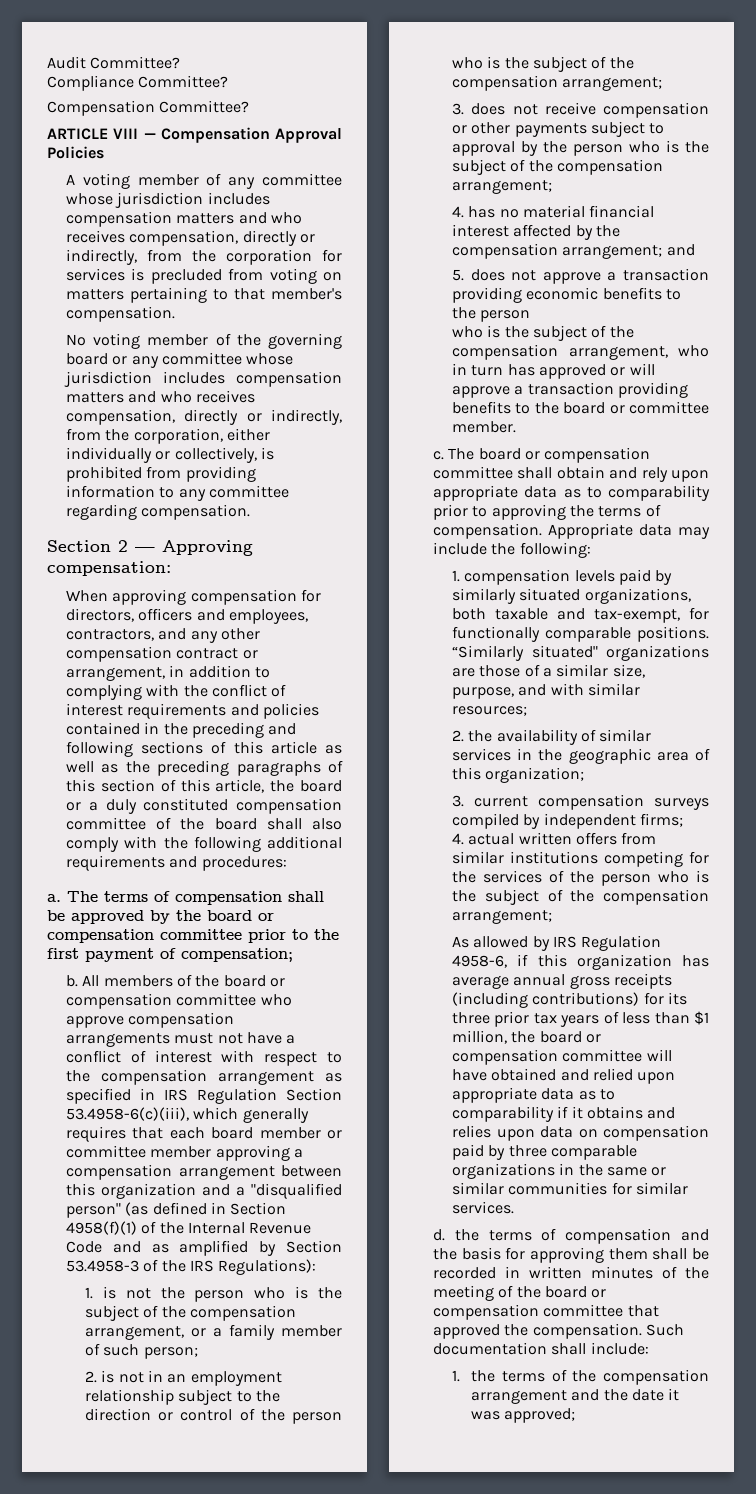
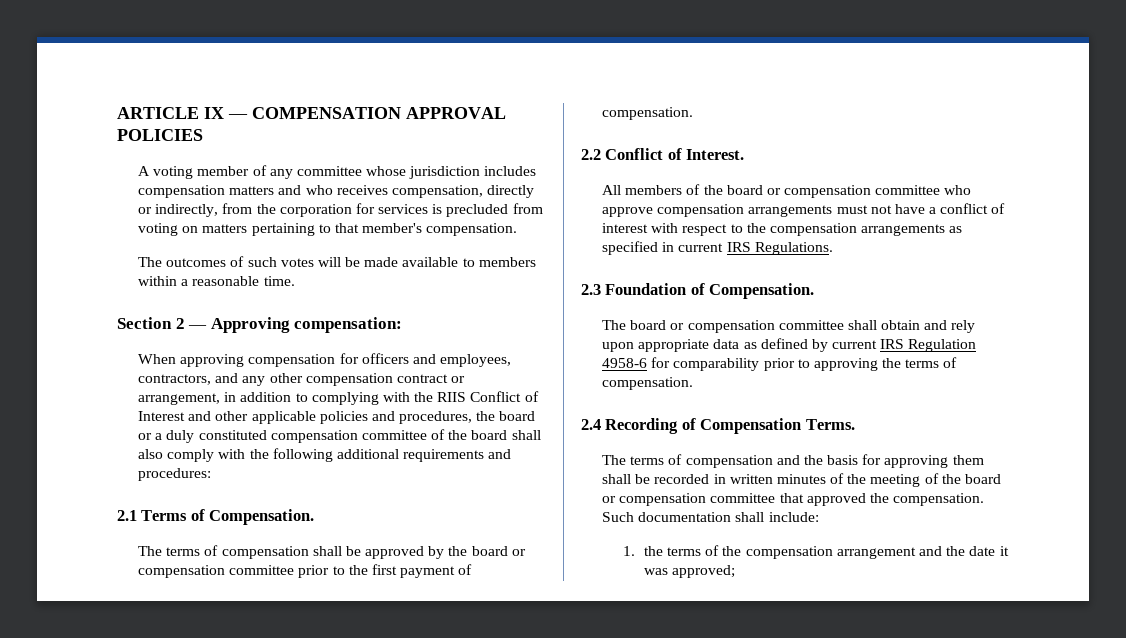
- Audit Committee?
- Compliance Committee?
- Compensation Committee?
- ARTICLE VIII — Compensation Approval Policies
+ ARTICLE IX — COMPENSATION APPROVAL POLICIES
- No voting member of the governing board or any committee whose jurisdiction includes compensation matters and who receives compensation, directly or indirectly, from the corporation, either individually or collectively, is prohibited from providing information to any committee regarding compensation.
+ The outcomes of such votes will be made available to members within a reasonable time.
- When approving compensation for directors, officers and employees, contractors, and any other compensation contract or arrangement, in addition to complying with the conflict of interest requirements and policies contained in the preceding and following sections of this article as well as the preceding paragraphs of this section of this article, the board or a duly constituted compensation committee of the board shall also comply with the following additional requirements and procedures:
+ When approving compensation for officers and employees, contractors, and any other compensation contract or arrangement, in addition to complying with the RIIS Conflict of Interest and other applicable policies and procedures, the board or a duly constituted compensation committee of the board shall also comply with the following additional requirements and procedures:
- a. The terms of compensation shall be approved by the board or compensation committee prior to the first payment of compensation;
- b. All members of the board or compensation committee who approve compensation arrangements must not have a conflict of interest with respect to the compensation arrangement as specified in IRS Regulation Section 53.4958-6(c)(iii), which generally requires that each board member or committee member approving a compensation arrangement between this organization and a "disqualified person" (as defined in Section 4958(f)(1) of the Internal Revenue Code and as amplified by Section 53.4958-3 of the IRS Regulations):
- 1. is not the person who is the subject of the compensation arrangement, or a family member of such person;
- 2. is not in an employment relationship subject to the direction or control of the person who is the subject of the compensation arrangement;
- 3. does not receive compensation or other payments subject to approval by the person who is the subject of the compensation arrangement;
- 4. has no material financial interest affected by the compensation arrangement; and
- 5. does not approve a transaction providing economic benefits to the person
- who is the subject of the compensation arrangement, who in turn has approved or will approve a transaction providing benefits to the board or committee member.
- c. The board or compensation committee shall obtain and rely upon appropriate data as to comparability prior to approving the terms of compensation. Appropriate data may include the following:
- 1. compensation levels paid by similarly situated organizations, both taxable and tax-exempt, for functionally comparable positions. “Similarly situated" organizations are those of a similar size, purpose, and with similar resources;
- 2. the availability of similar services in the geographic area of this organization;
- 3. current compensation surveys compiled by independent firms;
- 4. actual written offers from similar institutions competing for the services of the person who is the subject of the compensation arrangement;
- As allowed by IRS Regulation 4958-6, if this organization has average annual gross receipts (including contributions) for its three prior tax years of less than $1 million, the board or compensation committee will have obtained and relied upon appropriate data as to comparability if it obtains and relies upon data on compensation paid by three comparable organizations in the same or similar communities for similar services.
- d. the terms of compensation and the basis for approving them shall be recorded in written minutes of the meeting of the board or compensation committee that approved the compensation.
+ 2.1 Terms of Compensation.
+ The terms of compensation shall be approved by the board or compensation committee prior to the first payment of compensation.
+ 2.2 Conflict of Interest.
+ All members of the board or compensation committee who approve compensation arrangements must not have a conflict of interest with respect to the compensation arrangements as specified in current IRS Regulations.
+ 2.3 Foundation of Compensation.
+ The board or compensation committee shall obtain and rely upon appropriate data as defined by current IRS Regulation 4958-6 for comparability prior to approving the terms of compensation.
+ 2.4 Recording of Compensation Terms.
+ The terms of compensation and the basis for approving them shall be recorded in written minutes of the meeting of the board or compensation committee that approved the compensation.

